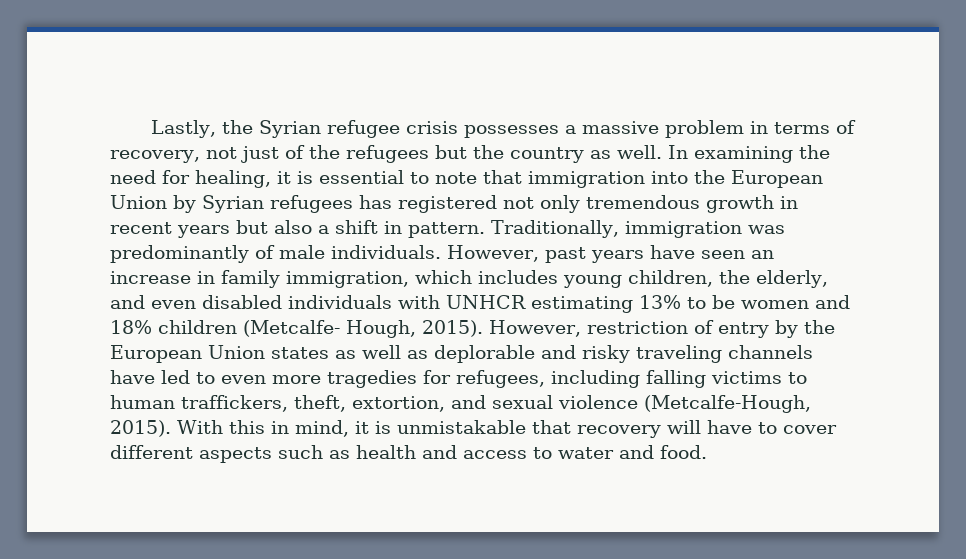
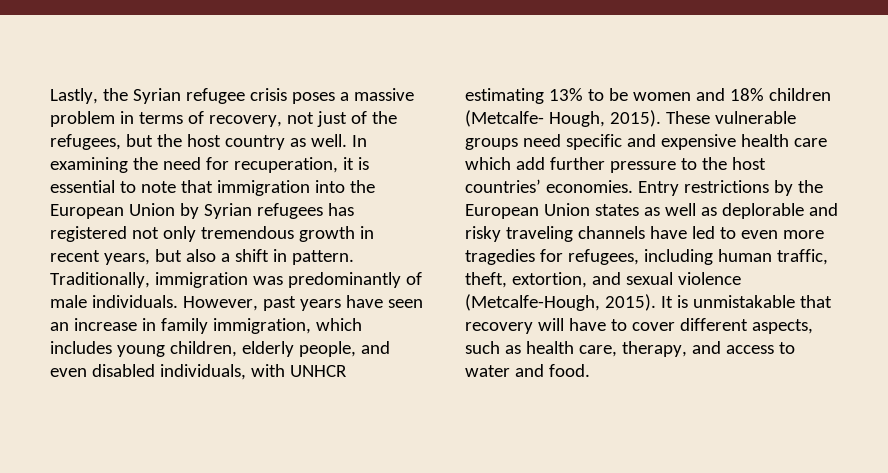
- Lastly, the Syrian refugee crisis possesses a massive problem in terms of recovery, not just of the refugees but the country as well.
+ Lastly, the Syrian refugee crisis poses a massive problem in terms of recovery, not just of the refugees, but the host country as well.
- In examining the need for healing, it is essential to note that immigration into the European Union by Syrian refugees has registered not only tremendous growth in recent years but also a shift in pattern.
+ In examining the need for recuperation, it is essential to note that immigration into the European Union by Syrian refugees has registered not only tremendous growth in recent years, but also a shift in pattern.
- However, past years have seen an increase in family immigration, which includes young children, the elderly, and even disabled individuals with UNHCR estimating 13% to be women and 18% children (Metcalfe- Hough, 2015).
+ However, past years have seen an increase in family immigration, which includes young children, elderly people, and even disabled individuals, with UNHCR estimating 13% to be women and 18% children (Metcalfe- Hough, 2015).
- However, restriction of entry by the European Union states as well as deplorable and risky traveling channels have led to even more tragedies for refugees, including falling victims to human traffickers, theft, extortion, and sexual violence (Metcalfe-Hough, 2015).
+ These vulnerable groups need specific and expensive health care which add further pressure to the host countries’ economies. Entry restrictions by the European Union states as well as deplorable and risky traveling channels have led to even more tragedies for refugees, including human traffic, theft, extortion, and sexual violence (Metcalfe-Hough, 2015).
- With this in mind, it is unmistakable that recovery will have to cover different aspects such as health and access to water and food.
+ It is unmistakable that recovery will have to cover different aspects, such as health care, therapy, and access to water and food.

